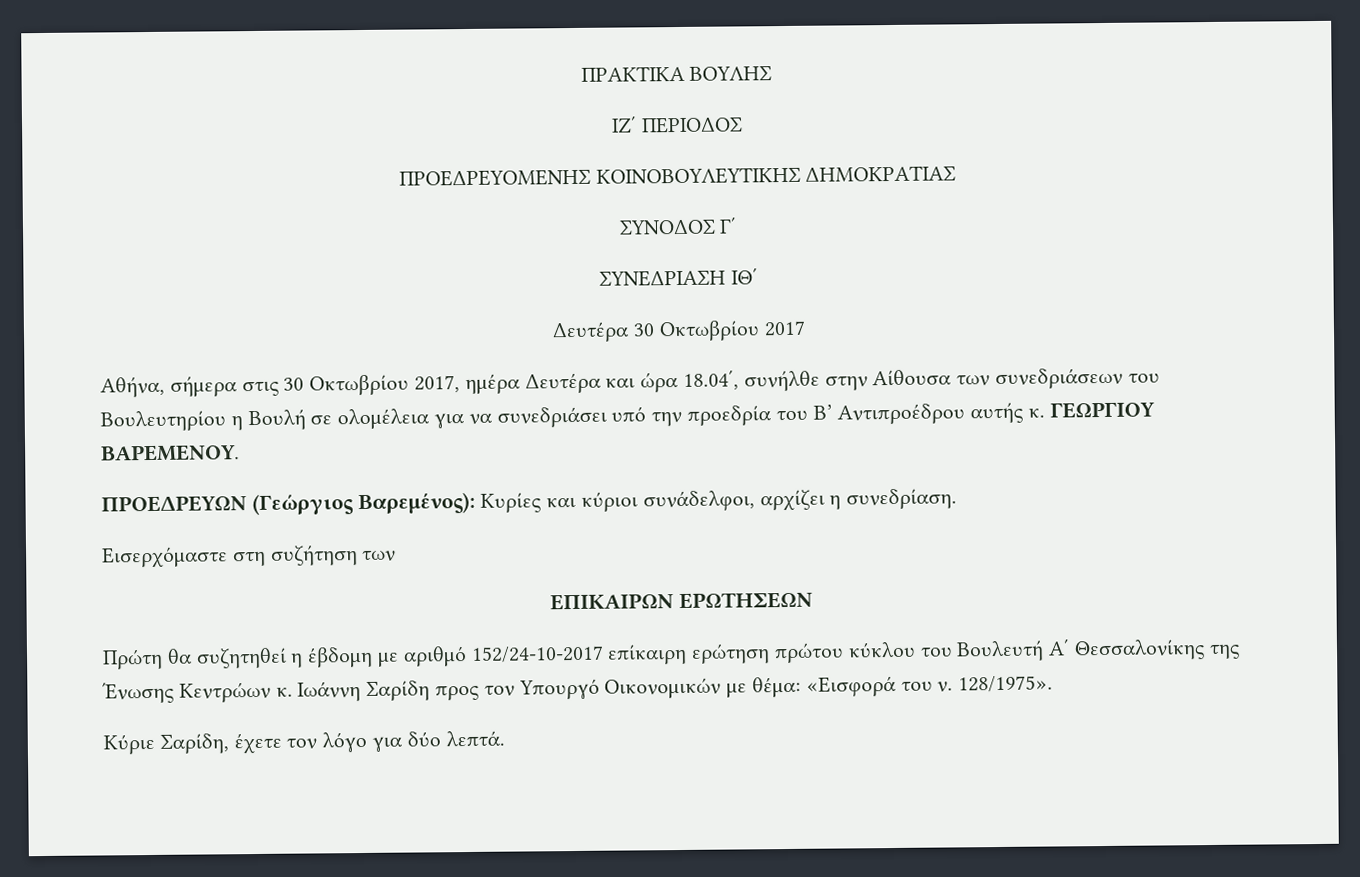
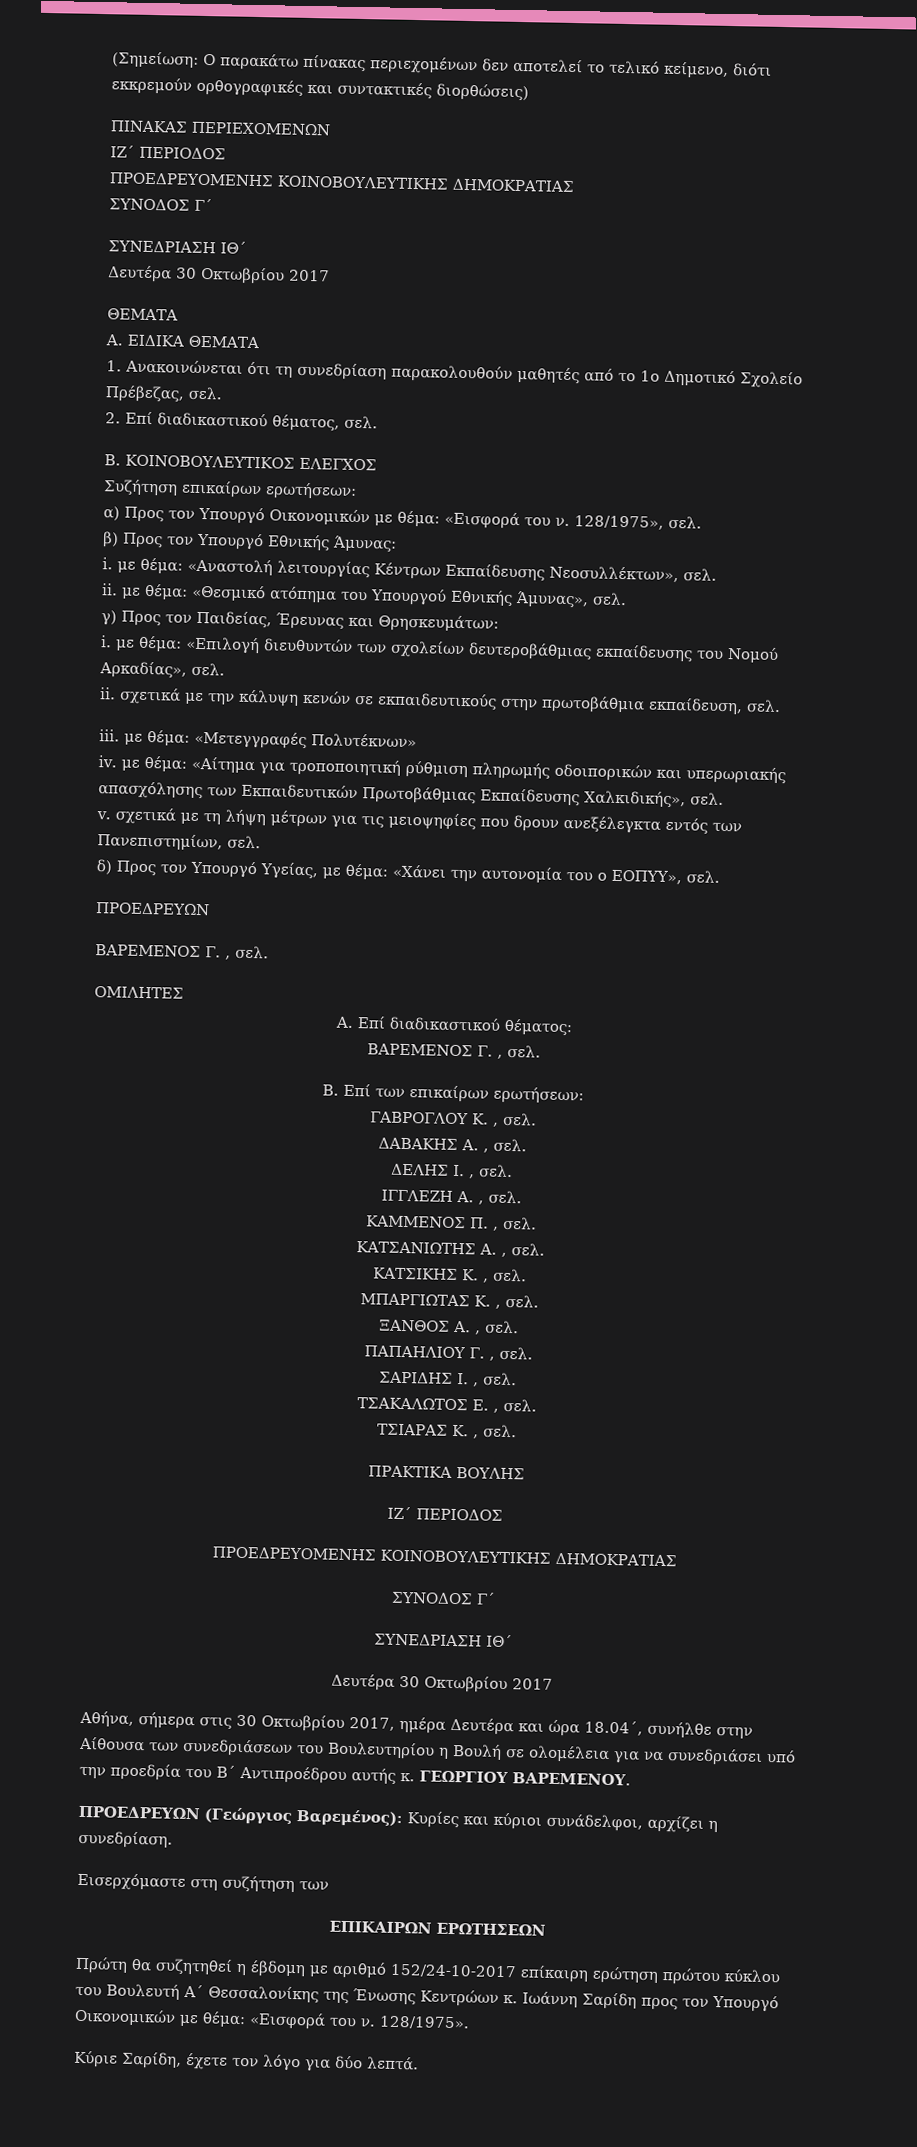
+ (Σημείωση: Ο παρακάτω πίνακας περιεχομένων δεν αποτελεί το τελικό κείμενο, διότι εκκρεμούν ορθογραφικές και συντακτικές διορθώσεις)
+ ΠΙΝΑΚΑΣ ΠΕΡΙΕΧΟΜΕΝΩΝ
+ ΙΖ΄ ΠΕΡΙΟΔΟΣ
+ ΠΡΟΕΔΡΕΥΟΜΕΝΗΣ ΚΟΙΝΟΒΟΥΛΕΥΤΙΚΗΣ ΔΗΜΟΚΡΑΤΙΑΣ
+ ΣΥΝΟΔΟΣ Γ΄
+ ΣΥΝΕΔΡΙΑΣΗ ΙΘ΄
+ Δευτέρα 30 Οκτωβρίου 2017
+ ΘΕΜΑΤΑ
+ Α. ΕΙΔΙΚΑ ΘΕΜΑΤΑ
+ 1. Ανακοινώνεται ότι τη συνεδρίαση παρακολουθούν μαθητές από το 1ο Δημοτικό Σχολείο Πρέβεζας, σελ.
+ 2. Επί διαδικαστικού θέματος, σελ.
+ Β. ΚΟΙΝΟΒΟΥΛΕΥΤΙΚΟΣ ΕΛΕΓΧΟΣ
+ Συζήτηση επικαίρων ερωτήσεων:
+ α) Προς τον Υπουργό Οικονομικών με θέμα: «Εισφορά του ν. 128/1975», σελ.
+ β) Προς τον Υπουργό Εθνικής Άμυνας:
+ i. με θέμα: «Αναστολή λειτουργίας Κέντρων Εκπαίδευσης Νεοσυλλέκτων», σελ.
+ ii. με θέμα: «Θεσμικό ατόπημα του Υπουργού Εθνικής Άμυνας», σελ.
+ γ) Προς τον Παιδείας, Έρευνας και Θρησκευμάτων:
+ i. με θέμα: «Επιλογή διευθυντών των σχολείων δευτεροβάθμιας εκπαίδευσης του Νομού Αρκαδίας», σελ.
+ ii. σχετικά με την κάλυψη κενών σε εκπαιδευτικούς στην πρωτοβάθμια εκπαίδευση, σελ.
+ iii. με θέμα: «Μετεγγραφές Πολυτέκνων»
+ iv. με θέμα: «Αίτημα για τροποποιητική ρύθμιση πληρωμής οδοιπορικών και υπερωριακής απασχόλησης των Εκπαιδευτικών Πρωτοβάθμιας Εκπαίδευσης Χαλκιδικής», σελ.
+ v. σχετικά με τη λήψη μέτρων για τις μειοψηφίες που δρουν ανεξέλεγκτα εντός των Πανεπιστημίων, σελ.
+ δ) Προς τον Υπουργό Υγείας, με θέμα: «Χάνει την αυτονομία του ο ΕΟΠΥΥ», σελ.
+ ΠΡΟΕΔΡΕΥΩΝ
+ ΒΑΡΕΜΕΝΟΣ Γ. , σελ.
+ ΟΜΙΛΗΤΕΣ
+ Α. Επί διαδικαστικού θέματος:
+ ΒΑΡΕΜΕΝΟΣ Γ. , σελ.
+ Β. Επί των επικαίρων ερωτήσεων:
+ ΓΑΒΡΟΓΛΟΥ Κ. , σελ.
+ ΔΑΒΑΚΗΣ Α. , σελ.
+ ΔΕΛΗΣ Ι. , σελ.
+ ΙΓΓΛΕΖΗ Α. , σελ.
+ ΚΑΜΜΕΝΟΣ Π. , σελ.
+ ΚΑΤΣΑΝΙΩΤΗΣ Α. , σελ.
+ ΚΑΤΣΙΚΗΣ Κ. , σελ.
+ ΜΠΑΡΓΙΩΤΑΣ Κ. , σελ.
+ ΞΑΝΘΟΣ Α. , σελ.
+ ΠΑΠΑΗΛΙΟΥ Γ. , σελ.
+ ΣΑΡΙΔΗΣ Ι. , σελ.
+ ΤΣΑΚΑΛΩΤΟΣ Ε. , σελ.
+ ΤΣΙΑΡΑΣ Κ. , σελ.
- Αθήνα, σήμερα στις 30 Οκτωβρίου 2017, ημέρα Δευτέρα και ώρα 18.04΄, συνήλθε στην Αίθουσα των συνεδριάσεων του Βουλευτηρίου η Βουλή σε ολομέλεια για να συνεδριάσει υπό την προεδρία του Β’ Αντιπροέδρου αυτής κ.
+ Αθήνα, σήμερα στις 30 Οκτωβρίου 2017, ημέρα Δευτέρα και ώρα 18.04΄, συνήλθε στην Αίθουσα των συνεδριάσεων του Βουλευτηρίου η Βουλή σε ολομέλεια για να συνεδριάσει υπό την προεδρία του Β΄ Αντιπροέδρου αυτής κ.

